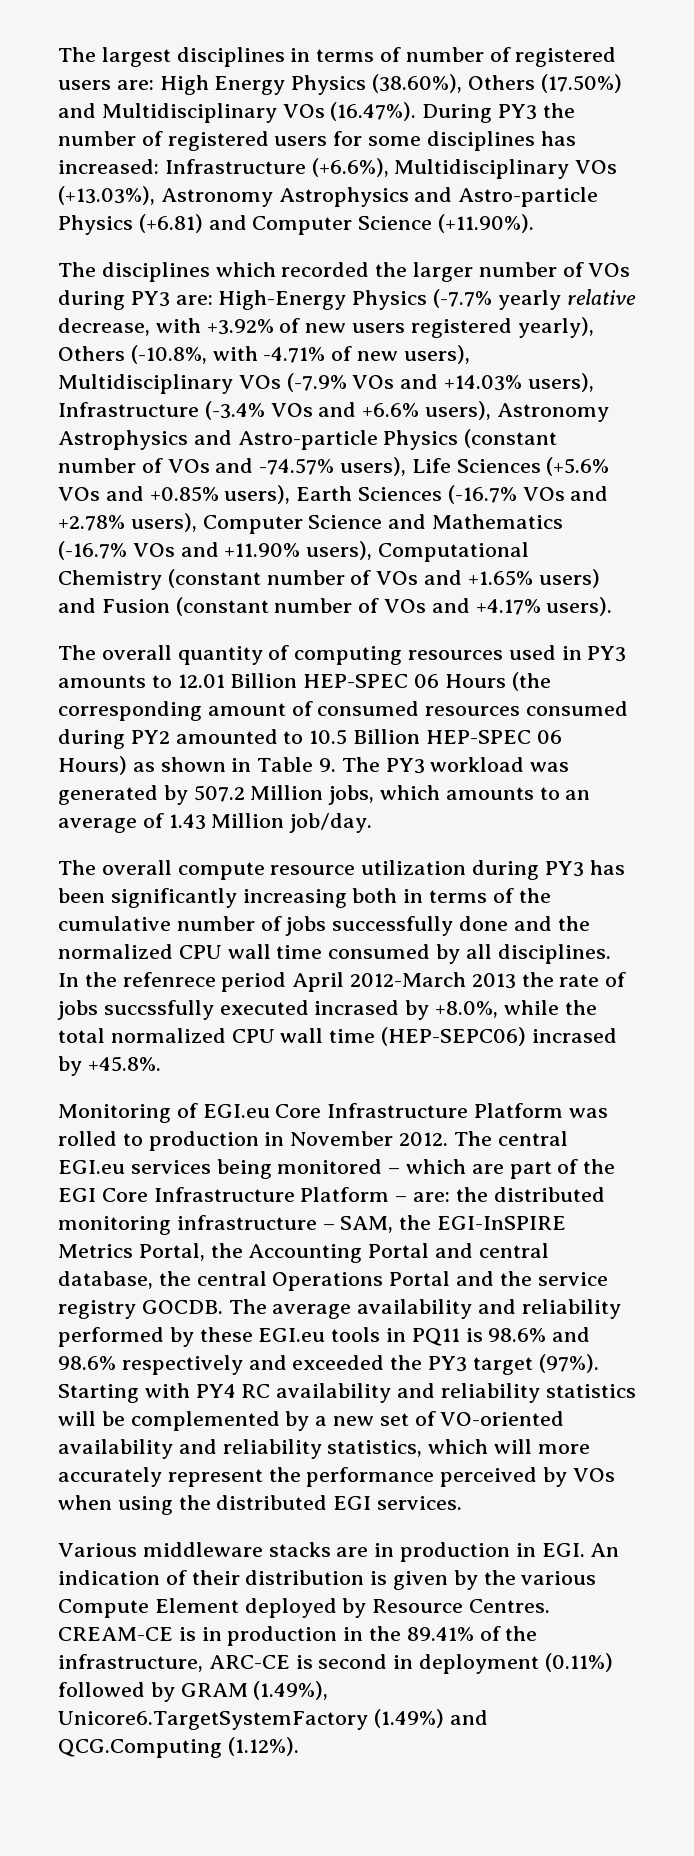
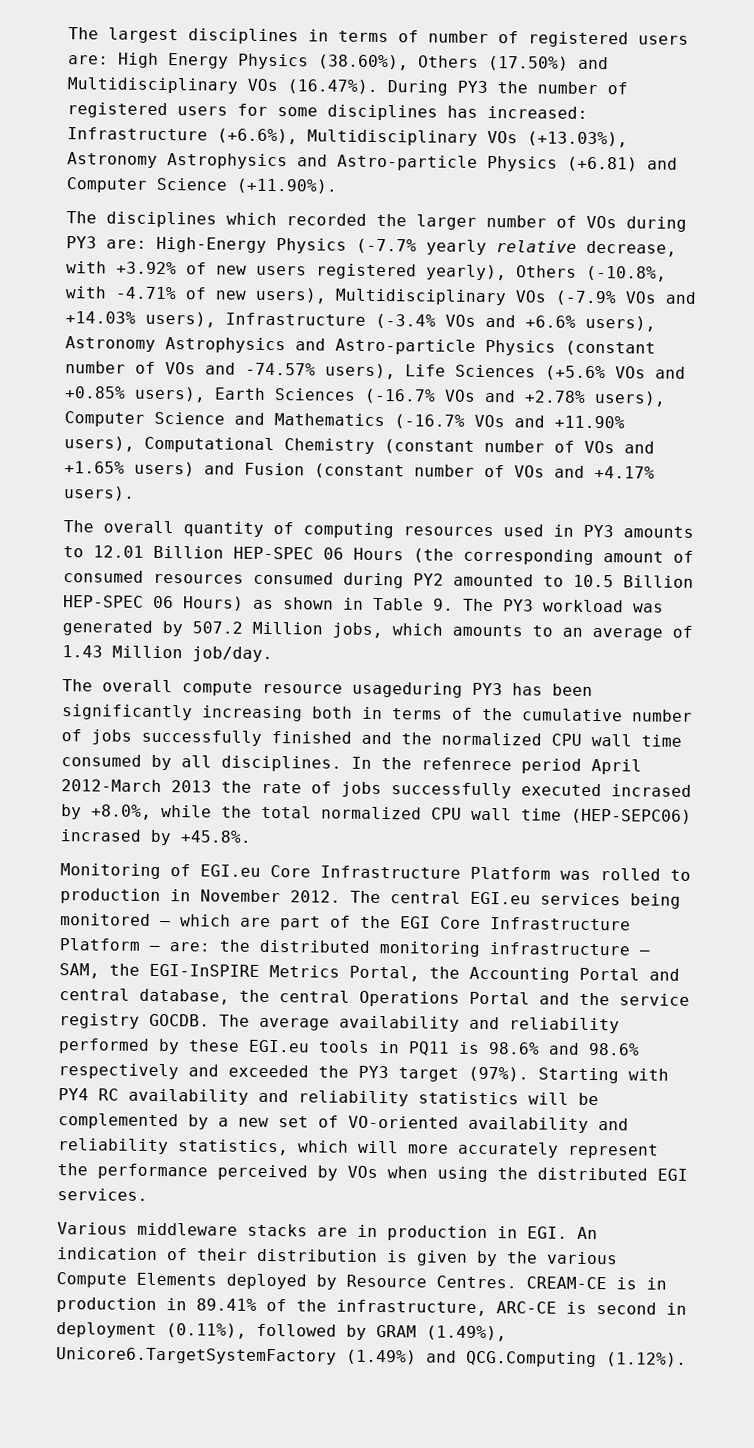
- The overall compute resource utilization during PY3 has been significantly increasing both in terms of the cumulative number of jobs successfully done and the normalized CPU wall time consumed by all disciplines.
+ The overall compute resource usageduring PY3 has been significantly increasing both in terms of the cumulative number of jobs successfully finished and the normalized CPU wall time consumed by all disciplines.
- In the refenrece period April 2012-March 2013 the rate of jobs succssfully executed incrased by +8.0%, while the total normalized CPU wall time (HEP-SEPC06) incrased by +45.8%.
+ In the refenrece period April 2012-March 2013 the rate of jobs successfully executed incrased by +8.0%, while the total normalized CPU wall time (HEP-SEPC06) incrased by +45.8%.
- Various middleware stacks are in production in EGI. An indication of their distribution is given by the various Compute Element deployed by Resource Centres.
+ Various middleware stacks are in production in EGI. An indication of their distribution is given by the various Compute Elements deployed by Resource Centres.
- CREAM-CE is in production in the 89.41% of the infrastructure, ARC-CE is second in deployment (0.11%) followed by GRAM (1.49%), Unicore6.TargetSystemFactory (1.49%) and QCG.Computing (1.12%).
+ CREAM-CE is in production in 89.41% of the infrastructure, ARC-CE is second in deployment (0.11%), followed by GRAM (1.49%), Unicore6.TargetSystemFactory (1.49%) and QCG.Computing (1.12%).

